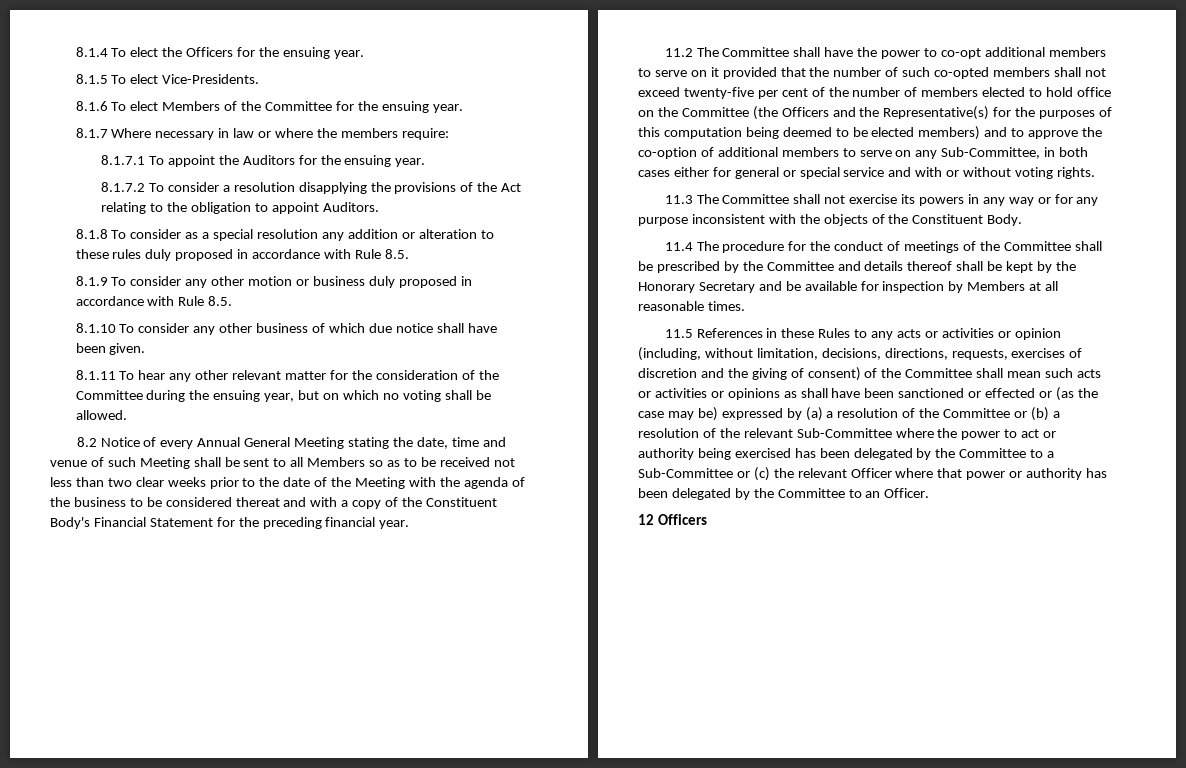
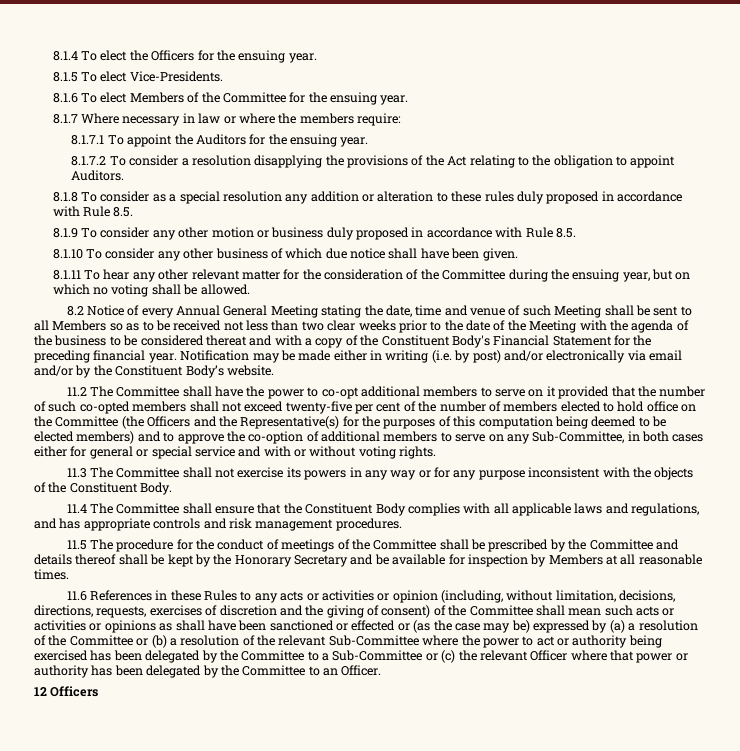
+ Notification may be made either in writing (i.e. by post) and/or electronically via email and/or by the Constituent Body’s website.
- 11.4 The procedure for the conduct of meetings of the Committee shall be prescribed by the Committee and details thereof shall be kept by the Honorary Secretary and be available for inspection by Members at all reasonable times.
+ 11.4 The Committee shall ensure that the Constituent Body complies with all applicable laws and regulations, and has appropriate controls and risk management procedures.
+ 11.5 The procedure for the conduct of meetings of the Committee shall be prescribed by the Committee and details thereof shall be kept by the Honorary Secretary and be available for inspection by Members at all reasonable times.
- 11.5 References in these Rules to any acts or activities or opinion (including, without limitation, decisions, directions, requests, exercises of discretion and the giving of consent) of the Committee shall mean such acts or activities or opinions as shall have been sanctioned or effected or (as the case may be) expressed by (a) a resolution of the Committee or (b) a resolution of the relevant Sub-Committee where the power to act or authority being exercised has been delegated by the Committee to a Sub-Committee or (c) the relevant Officer where that power or authority has been delegated by the Committee to an Officer.
+ 11.6 References in these Rules to any acts or activities or opinion (including, without limitation, decisions, directions, requests, exercises of discretion and the giving of consent) of the Committee shall mean such acts or activities or opinions as shall have been sanctioned or effected or (as the case may be) expressed by (a) a resolution of the Committee or (b) a resolution of the relevant Sub-Committee where the power to act or authority being exercised has been delegated by the Committee to a Sub-Committee or (c) the relevant Officer where that power or authority has been delegated by the Committee to an Officer.

